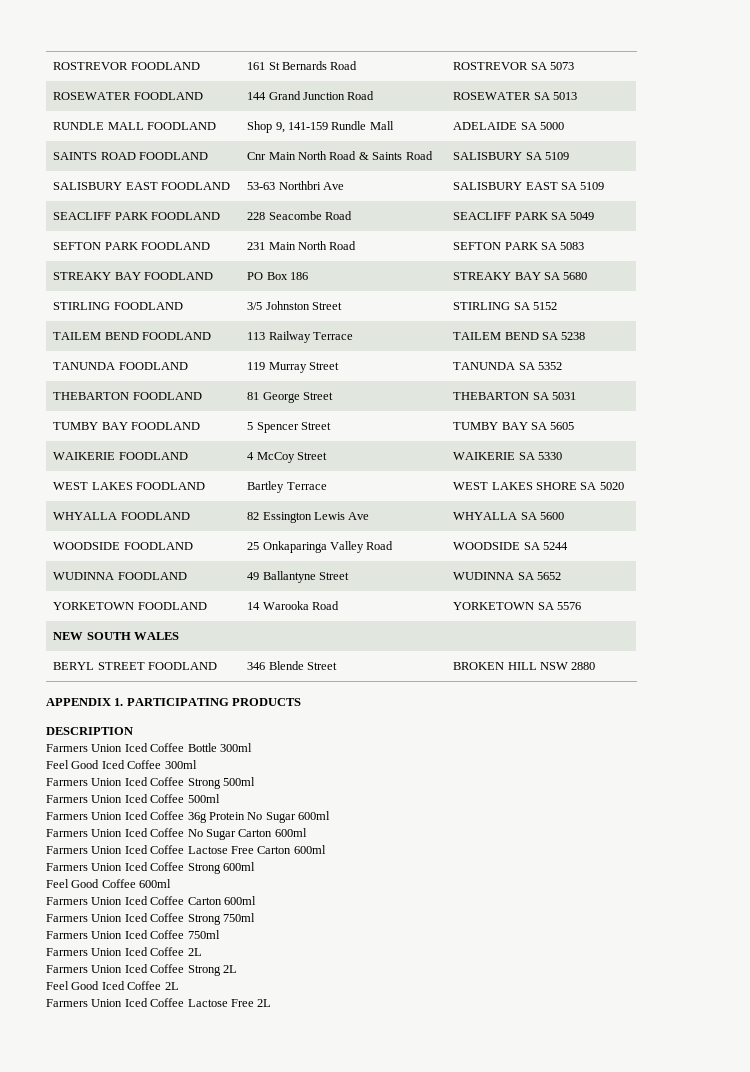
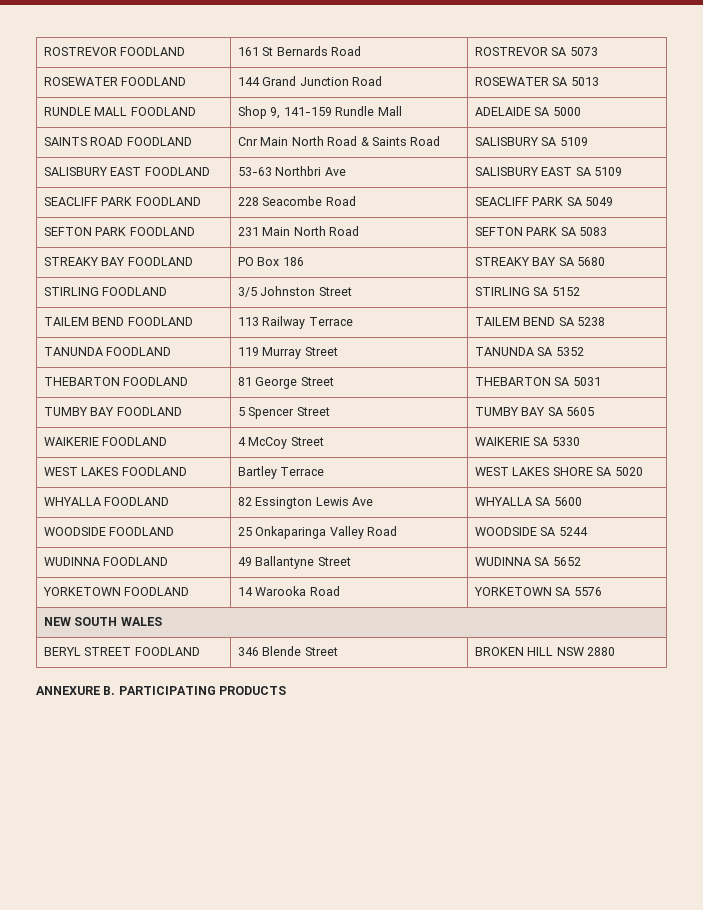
- APPENDIX 1. PARTICIPATING PRODUCTS
+ ANNEXURE B. PARTICIPATING PRODUCTS
- DESCRIPTION
- Farmers Union Iced Coffee Bottle 300ml
- Feel Good Iced Coffee 300ml
- Farmers Union Iced Coffee Strong 500ml
- Farmers Union Iced Coffee 500ml
- Farmers Union Iced Coffee 36g Protein No Sugar 600ml
- Farmers Union Iced Coffee No Sugar Carton 600ml
- Farmers Union Iced Coffee Lactose Free Carton 600ml
- Farmers Union Iced Coffee Strong 600ml
- Feel Good Coffee 600ml
- Farmers Union Iced Coffee Carton 600ml
- Farmers Union Iced Coffee Strong 750ml
- Farmers Union Iced Coffee 750ml
- Farmers Union Iced Coffee 2L
- Farmers Union Iced Coffee Strong 2L
- Feel Good Iced Coffee 2L
- Farmers Union Iced Coffee Lactose Free 2L

